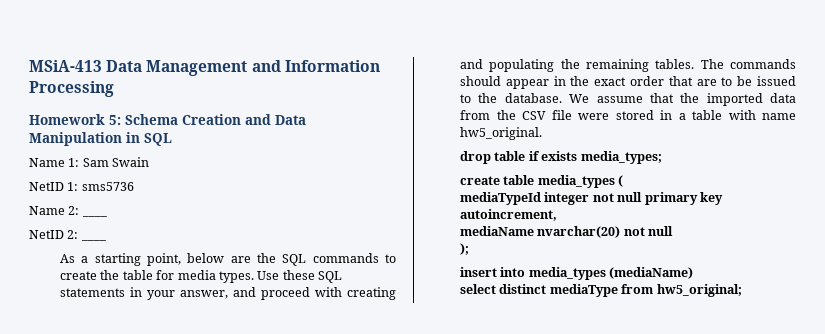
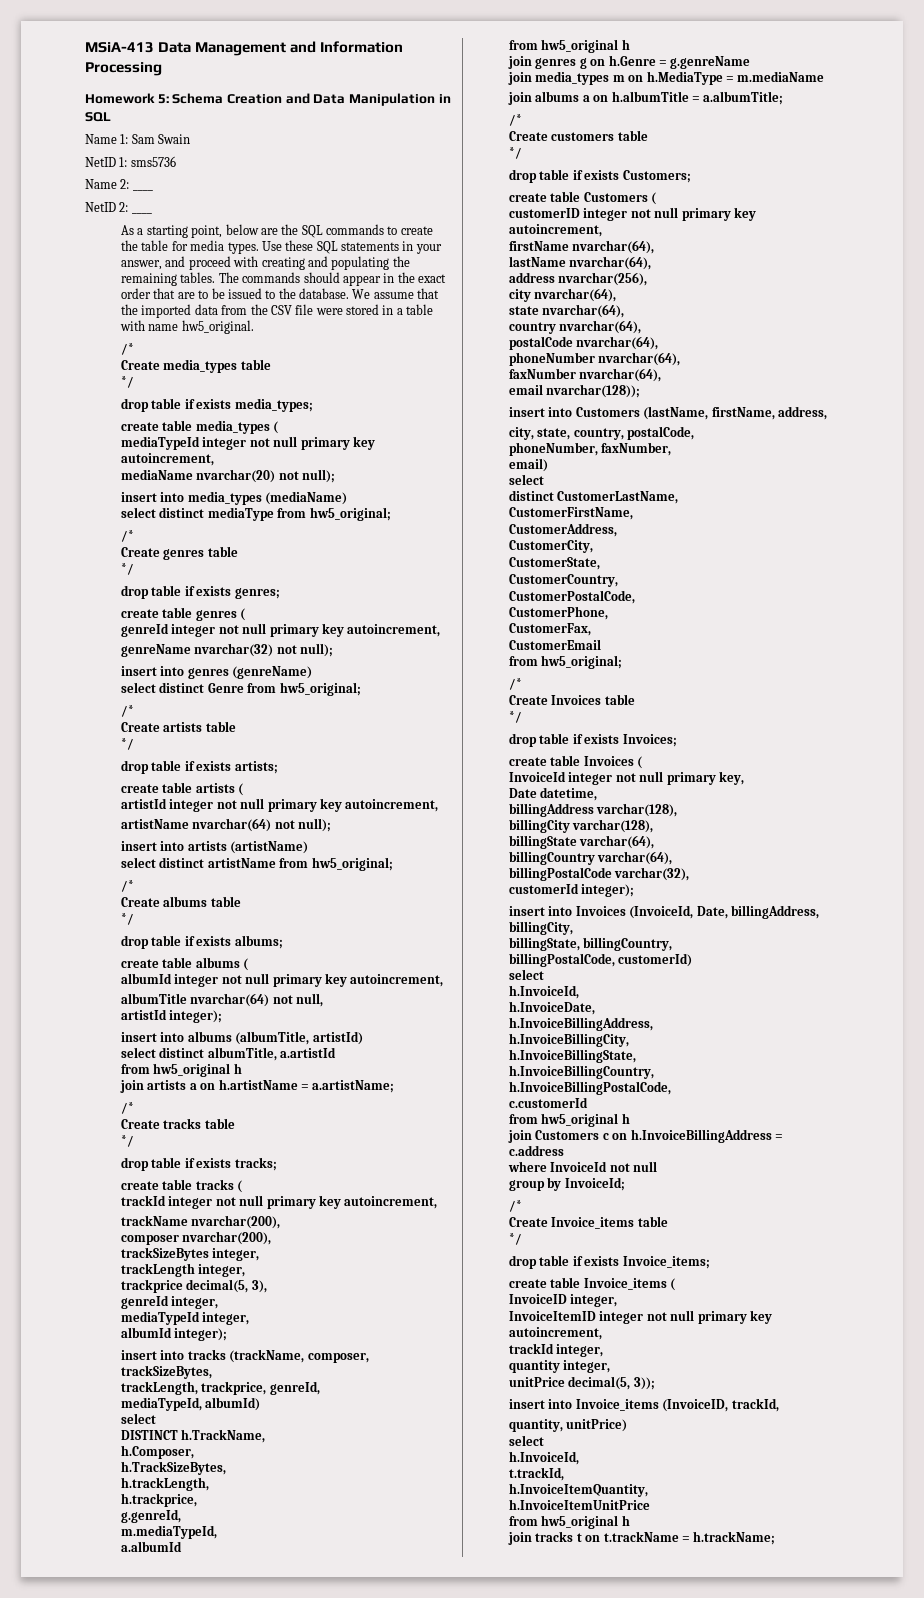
  We assume that the imported data from the CSV file were stored in a table with name hw5_original.
+ /*
+ Create media_types table
+ */
- mediaName nvarchar(20) not null
- );
+ mediaName nvarchar(20) not null);
  select distinct mediaType from hw5_original;
+ /*
+ Create genres table
+ */
+ drop table if exists genres;
+ create table genres (
+ genreId integer not null primary key autoincrement,
+ genreName nvarchar(32) not null);
+ insert into genres (genreName)
+ select distinct Genre from hw5_original;
+ /*
+ Create artists table
+ */
+ drop table if exists artists;
+ create table artists (
+ artistId integer not null primary key autoincrement,
+ artistName nvarchar(64) not null);
+ insert into artists (artistName)
+ select distinct artistName from hw5_original;
+ /*
+ Create albums table
+ */
+ drop table if exists albums;
+ create table albums (
+ albumId integer not null primary key autoincrement,
+ albumTitle nvarchar(64) not null,
+ artistId integer);
+ insert into albums (albumTitle, artistId)
+ select distinct albumTitle, a.artistId
+ from hw5_original h
+ join artists a on h.artistName = a.artistName;
+ /*
+ Create tracks table
+ */
+ drop table if exists tracks;
+ create table tracks (
+ trackId integer not null primary key autoincrement,
+ trackName nvarchar(200),
+ composer nvarchar(200),
+ trackSizeBytes integer,
+ trackLength integer,
+ trackprice decimal(5, 3),
+ genreId integer,
+ mediaTypeId integer,
+ albumId integer);
+ insert into tracks (trackName, composer, trackSizeBytes,
+ trackLength, trackprice, genreId,
+ mediaTypeId, albumId)
+ select
+ DISTINCT h.TrackName,
+ h.Composer,
+ h.TrackSizeBytes,
+ h.trackLength,
+ h.trackprice,
+ g.genreId,
+ m.mediaTypeId,
+ a.albumId
+ from hw5_original h
+ join genres g on h.Genre = g.genreName
+ join media_types m on h.MediaType = m.mediaName
+ join albums a on h.albumTitle = a.albumTitle;
+ /*
+ Create customers table
+ */
+ drop table if exists Customers;
+ create table Customers (
+ customerID integer not null primary key autoincrement,
+ firstName nvarchar(64),
+ lastName nvarchar(64),
+ address nvarchar(256),
+ city nvarchar(64),
+ state nvarchar(64),
+ country nvarchar(64),
+ postalCode nvarchar(64),
+ phoneNumber nvarchar(64),
+ faxNumber nvarchar(64),
+ email nvarchar(128));
+ insert into Customers (lastName, firstName, address,
+ city, state, country, postalCode,
+ phoneNumber, faxNumber,
+ email)
+ select
+ distinct CustomerLastName,
+ CustomerFirstName,
+ CustomerAddress,
+ CustomerCity,
+ CustomerState,
+ CustomerCountry,
+ CustomerPostalCode,
+ CustomerPhone,
+ CustomerFax,
+ CustomerEmail
+ from hw5_original;
+ /*
+ Create Invoices table
+ */
+ drop table if exists Invoices;
+ create table Invoices (
+ InvoiceId integer not null primary key,
+ Date datetime,
+ billingAddress varchar(128),
+ billingCity varchar(128),
+ billingState varchar(64),
+ billingCountry varchar(64),
+ billingPostalCode varchar(32),
+ customerId integer);
+ insert into Invoices (InvoiceId, Date, billingAddress, billingCity,
+ billingState, billingCountry,
+ billingPostalCode, customerId)
+ select
+ h.InvoiceId,
+ h.InvoiceDate,
+ h.InvoiceBillingAddress,
+ h.InvoiceBillingCity,
+ h.InvoiceBillingState,
+ h.InvoiceBillingCountry,
+ h.InvoiceBillingPostalCode,
+ c.customerId
+ from hw5_original h
+ join Customers c on h.InvoiceBillingAddress = c.address
+ where InvoiceId not null
+ group by InvoiceId;
+ /*
+ Create Invoice_items table
+ */
+ drop table if exists Invoice_items;
+ create table Invoice_items (
+ InvoiceID integer,
+ InvoiceItemID integer not null primary key autoincrement,
+ trackId integer,
+ quantity integer,
+ unitPrice decimal(5, 3));
+ insert into Invoice_items (InvoiceID, trackId,
+ quantity, unitPrice)
+ select
+ h.InvoiceId,
+ t.trackId,
+ h.InvoiceItemQuantity,
+ h.InvoiceItemUnitPrice
+ from hw5_original h
+ join tracks t on t.trackName = h.trackName;

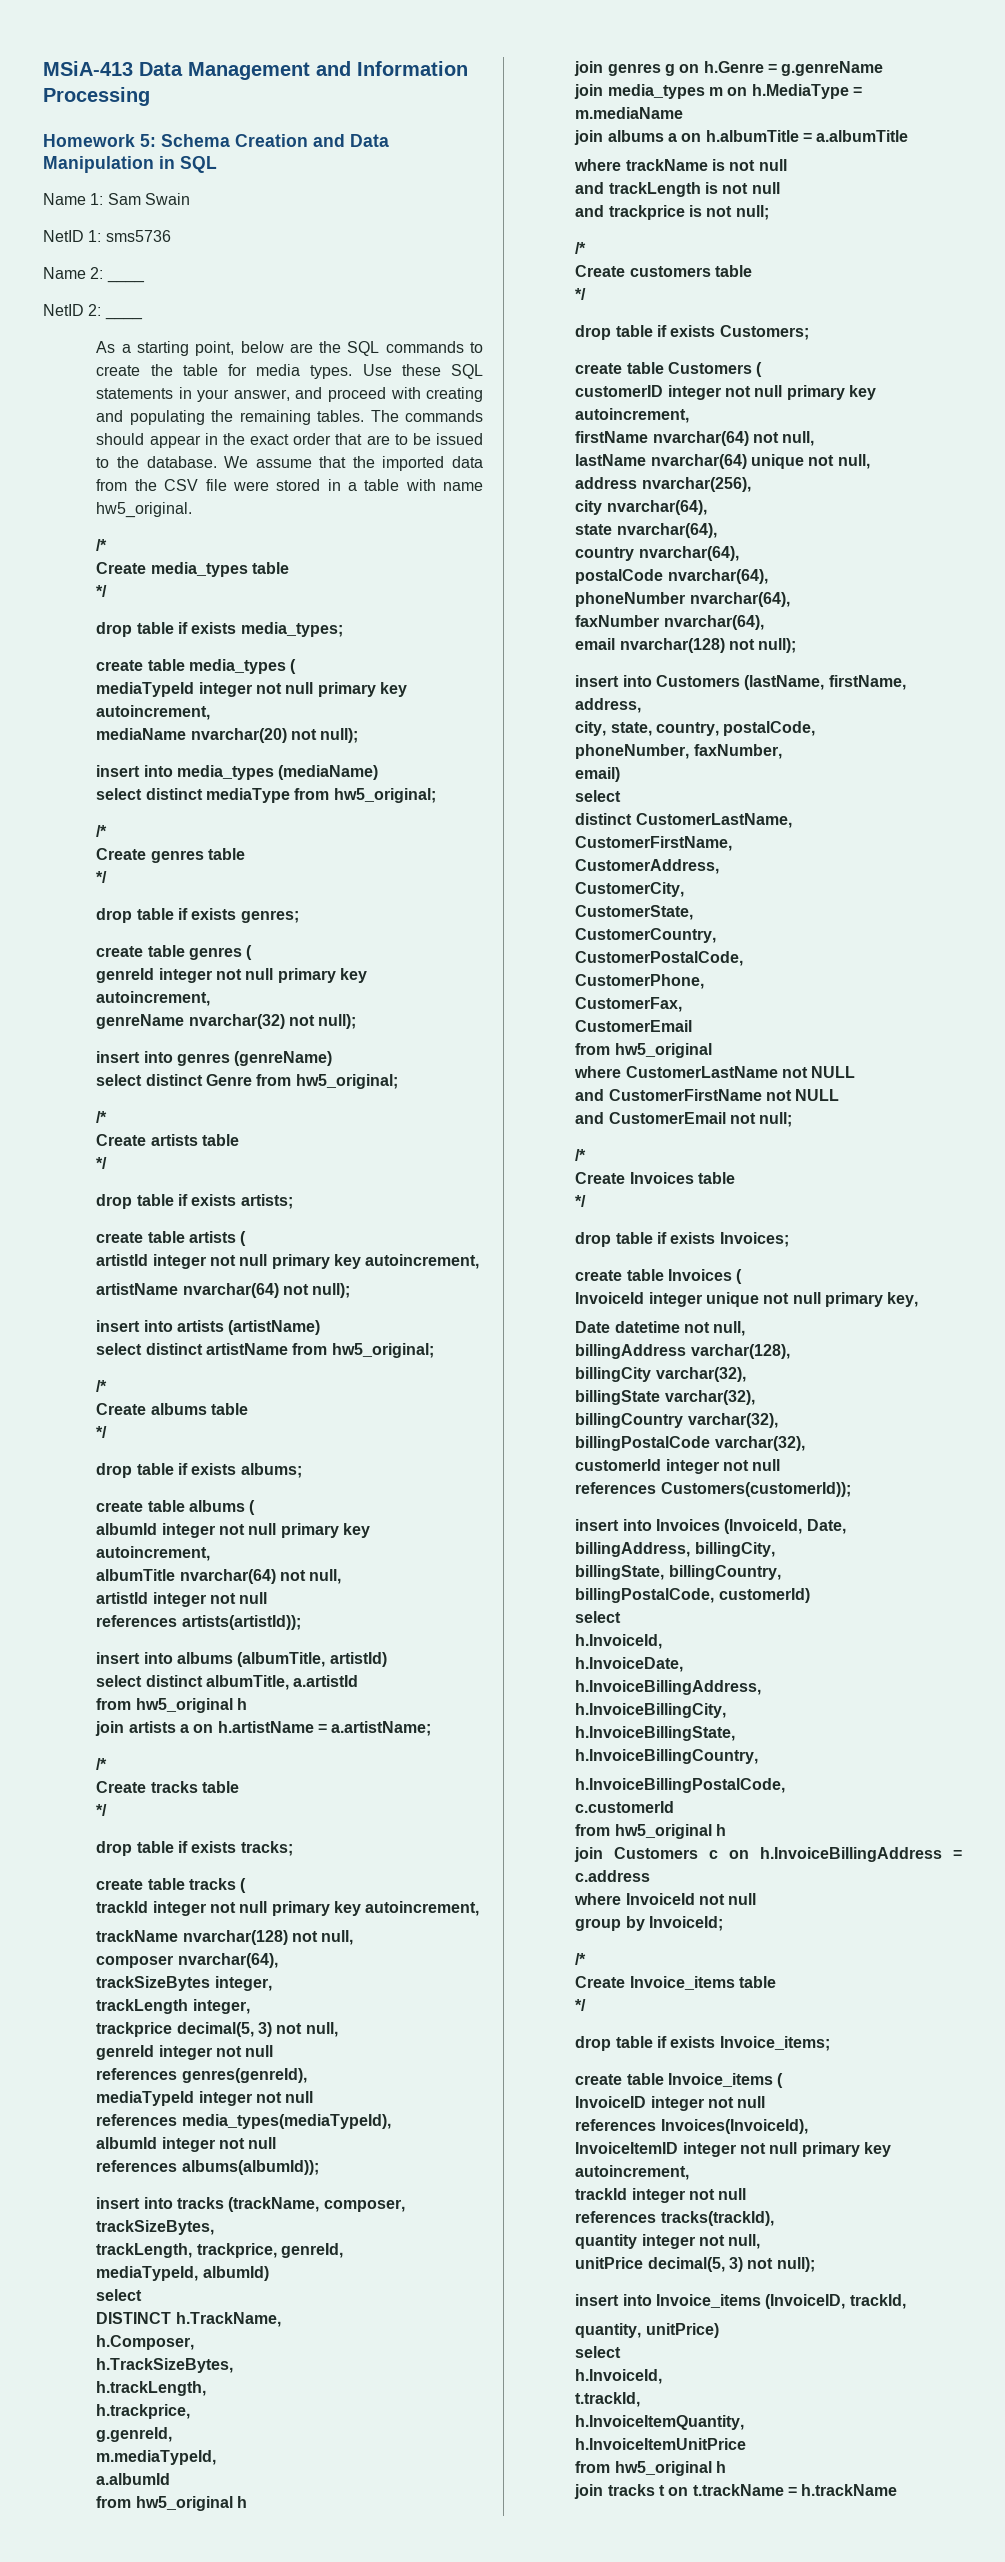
  albumTitle nvarchar(64) not null,
- artistId integer);
+ artistId integer not null
+ references artists(artistId));
- trackName nvarchar(200),
+ trackName nvarchar(128) not null,
- composer nvarchar(200),
+ composer nvarchar(64),
- trackprice decimal(5, 3),
- genreId integer,
- mediaTypeId integer,
- albumId integer);
+ trackprice decimal(5, 3) not null,
+ genreId integer not null
+ references genres(genreId),
+ mediaTypeId integer not null
+ references media_types(mediaTypeId),
+ albumId integer not null
+ references albums(albumId));
- join albums a on h.albumTitle = a.albumTitle;
+ join albums a on h.albumTitle = a.albumTitle
+ where trackName is not null
+ and trackLength is not null
+ and trackprice is not null;
- firstName nvarchar(64),
- lastName nvarchar(64),
+ firstName nvarchar(64) not null,
+ lastName nvarchar(64) unique not null,
- email nvarchar(128));
+ email nvarchar(128) not null);
  CustomerFax,
  CustomerEmail
- from hw5_original;
+ from hw5_original
+ where CustomerLastName not NULL
+ and CustomerFirstName not NULL
+ and CustomerEmail not null;
- InvoiceId integer not null primary key,
+ InvoiceId integer unique not null primary key,
- Date datetime,
+ Date datetime not null,
- billingCity varchar(128),
+ billingCity varchar(32),
- billingState varchar(64),
+ billingState varchar(32),
- billingCountry varchar(64),
+ billingCountry varchar(32),
- customerId integer);
+ customerId integer not null
+ references Customers(customerId));
- InvoiceID integer,
+ InvoiceID integer not null
+ references Invoices(InvoiceId),
  InvoiceItemID integer not null primary key autoincrement,
- trackId integer,
- quantity integer,
+ trackId integer not null
+ references tracks(trackId),
+ quantity integer not null,
- unitPrice decimal(5, 3));
+ unitPrice decimal(5, 3) not null);
- join tracks t on t.trackName = h.trackName;
+ join tracks t on t.trackName = h.trackName

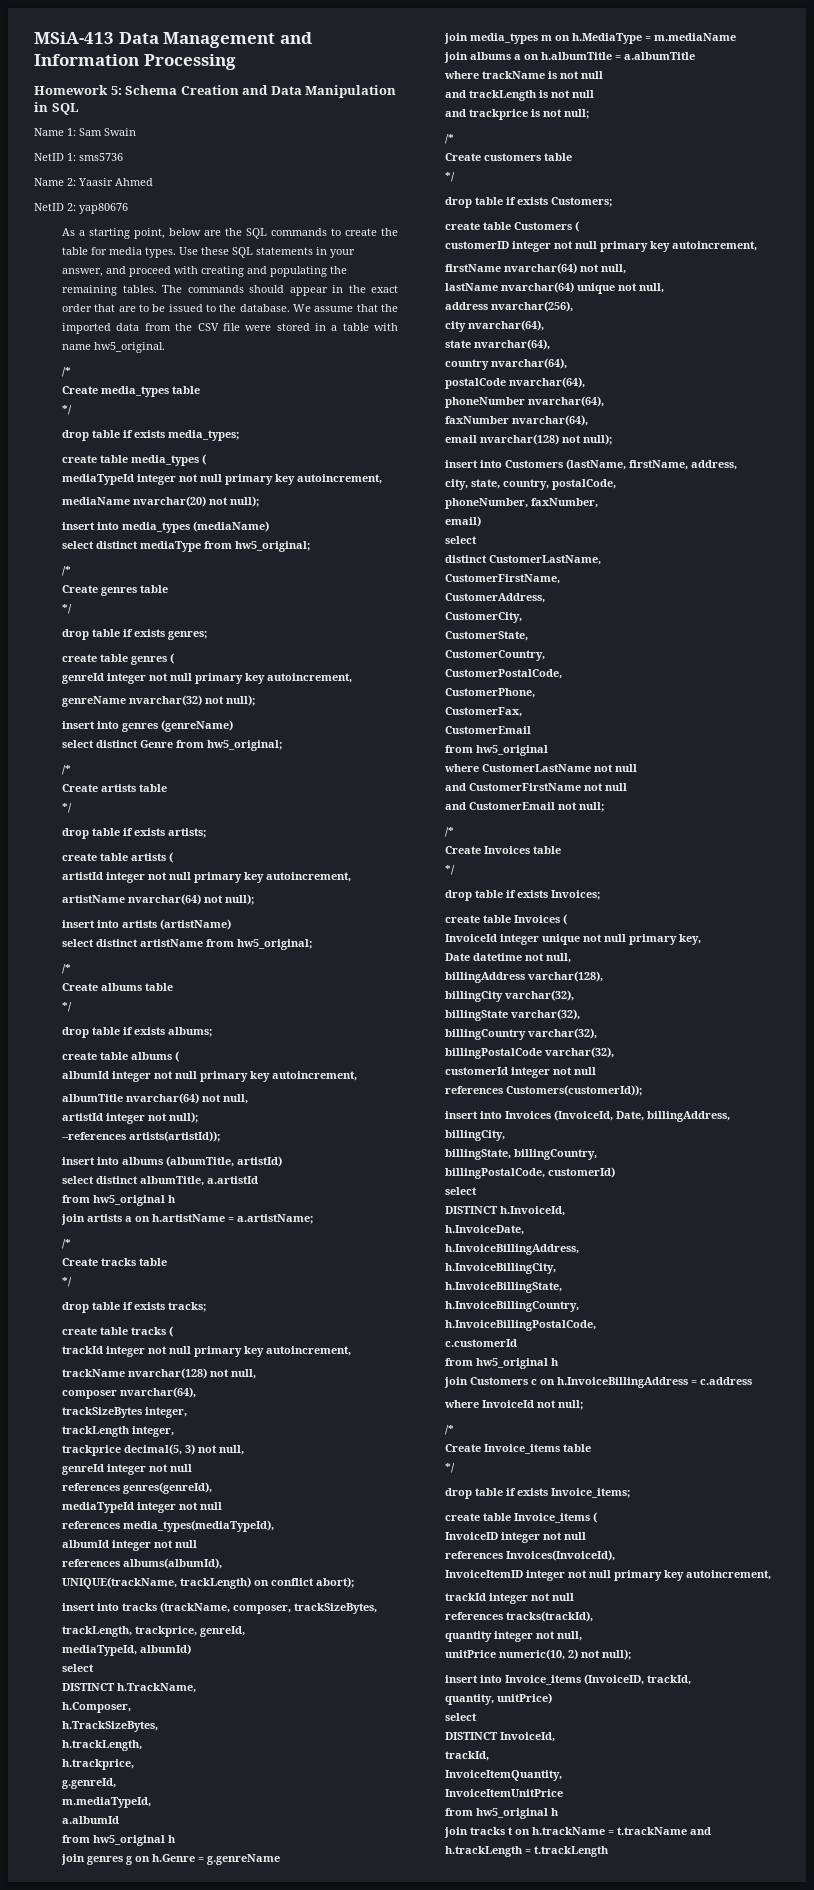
- Name 2: ____
+ Name 2: Yaasir Ahmed
- NetID 2: ____
+ NetID 2: yap80676
  albumTitle nvarchar(64) not null,
- artistId integer not null
- references artists(artistId));
+ artistId integer not null);
+ --references artists(artistId));
- references albums(albumId));
+ references albums(albumId),
+ UNIQUE(trackName, trackLength) on conflict abort);
- where CustomerLastName not NULL
+ where CustomerLastName not null
- and CustomerFirstName not NULL
+ and CustomerFirstName not null
  billingPostalCode, customerId)
  select
- h.InvoiceId,
+ DISTINCT h.InvoiceId,
- where InvoiceId not null
- group by InvoiceId;
+ where InvoiceId not null;
- unitPrice decimal(5, 3) not null);
+ unitPrice numeric(10, 2) not null);
  quantity, unitPrice)
  select
- h.InvoiceId,
- t.trackId,
- h.InvoiceItemQuantity,
- h.InvoiceItemUnitPrice
+ DISTINCT InvoiceId,
+ trackId,
+ InvoiceItemQuantity,
+ InvoiceItemUnitPrice
- join tracks t on t.trackName = h.trackName
+ join tracks t on h.trackName = t.trackName and h.trackLength = t.trackLength

